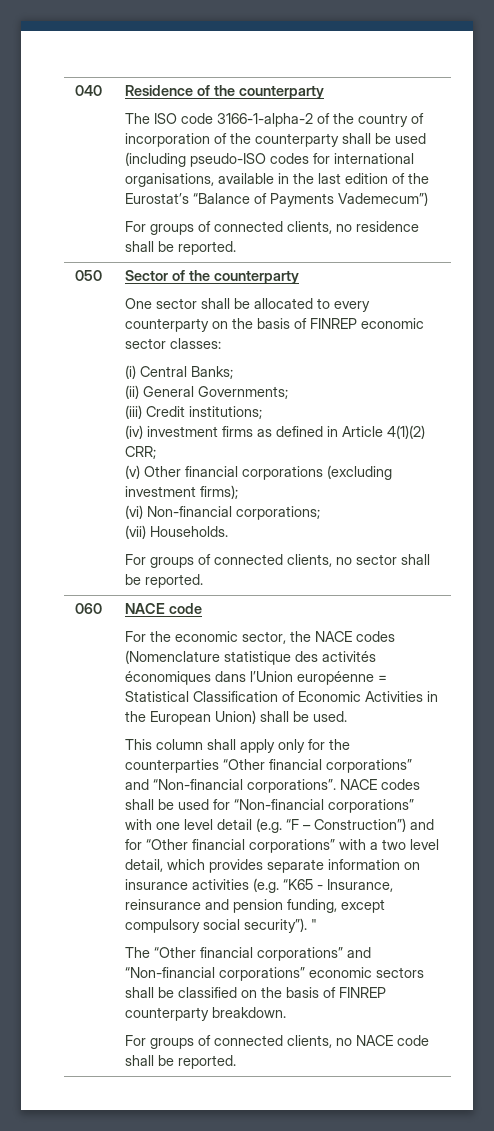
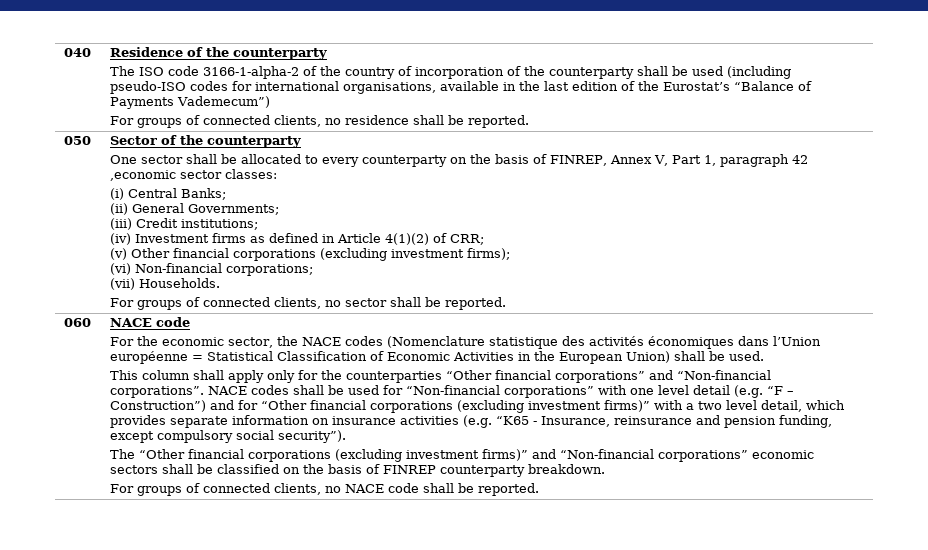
- One sector shall be allocated to every counterparty on the basis of FINREP economic sector classes:
+ One sector shall be allocated to every counterparty on the basis of FINREP, Annex V, Part 1, paragraph 42 ,economic sector classes:
- (iv) investment firms as defined in Article 4(1)(2) CRR;
+ (iv) Investment firms as defined in Article 4(1)(2) of CRR;
- NACE codes shall be used for “Non-financial corporations” with one level detail (e.g. “F – Construction”) and for “Other financial corporations” with a two level detail, which provides separate information on insurance activities (e.g. “K65 - Insurance, reinsurance and pension funding, except compulsory social security”). "
+ NACE codes shall be used for “Non-financial corporations” with one level detail (e.g. “F – Construction”) and for “Other financial corporations (excluding investment firms)” with a two level detail, which provides separate information on insurance activities (e.g. “K65 - Insurance, reinsurance and pension funding, except compulsory social security”).
- The “Other financial corporations” and “Non-financial corporations” economic sectors shall be classified on the basis of FINREP counterparty breakdown.
+ The “Other financial corporations (excluding investment firms)” and “Non-financial corporations” economic sectors shall be classified on the basis of FINREP counterparty breakdown.

